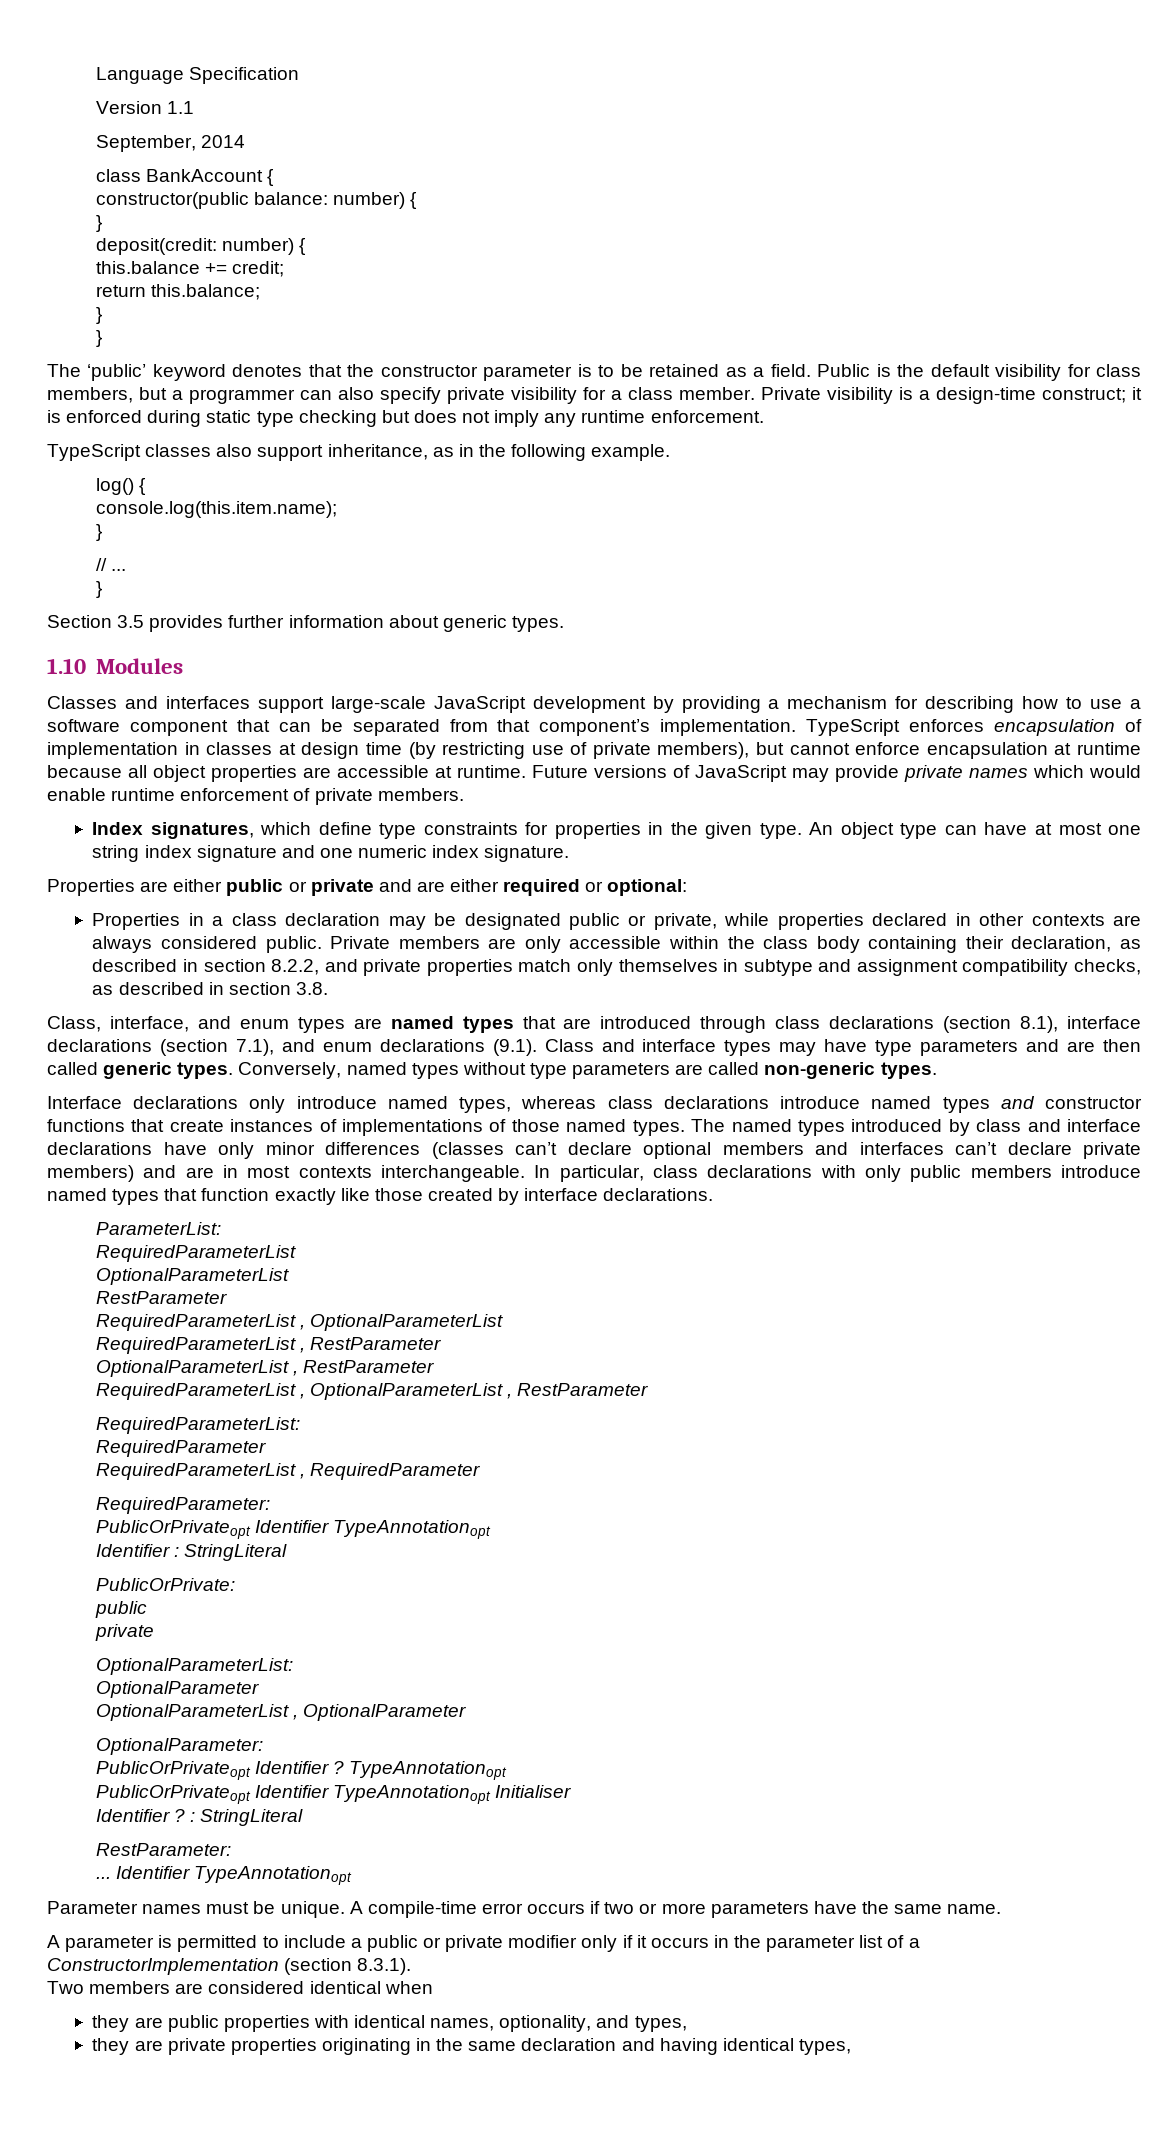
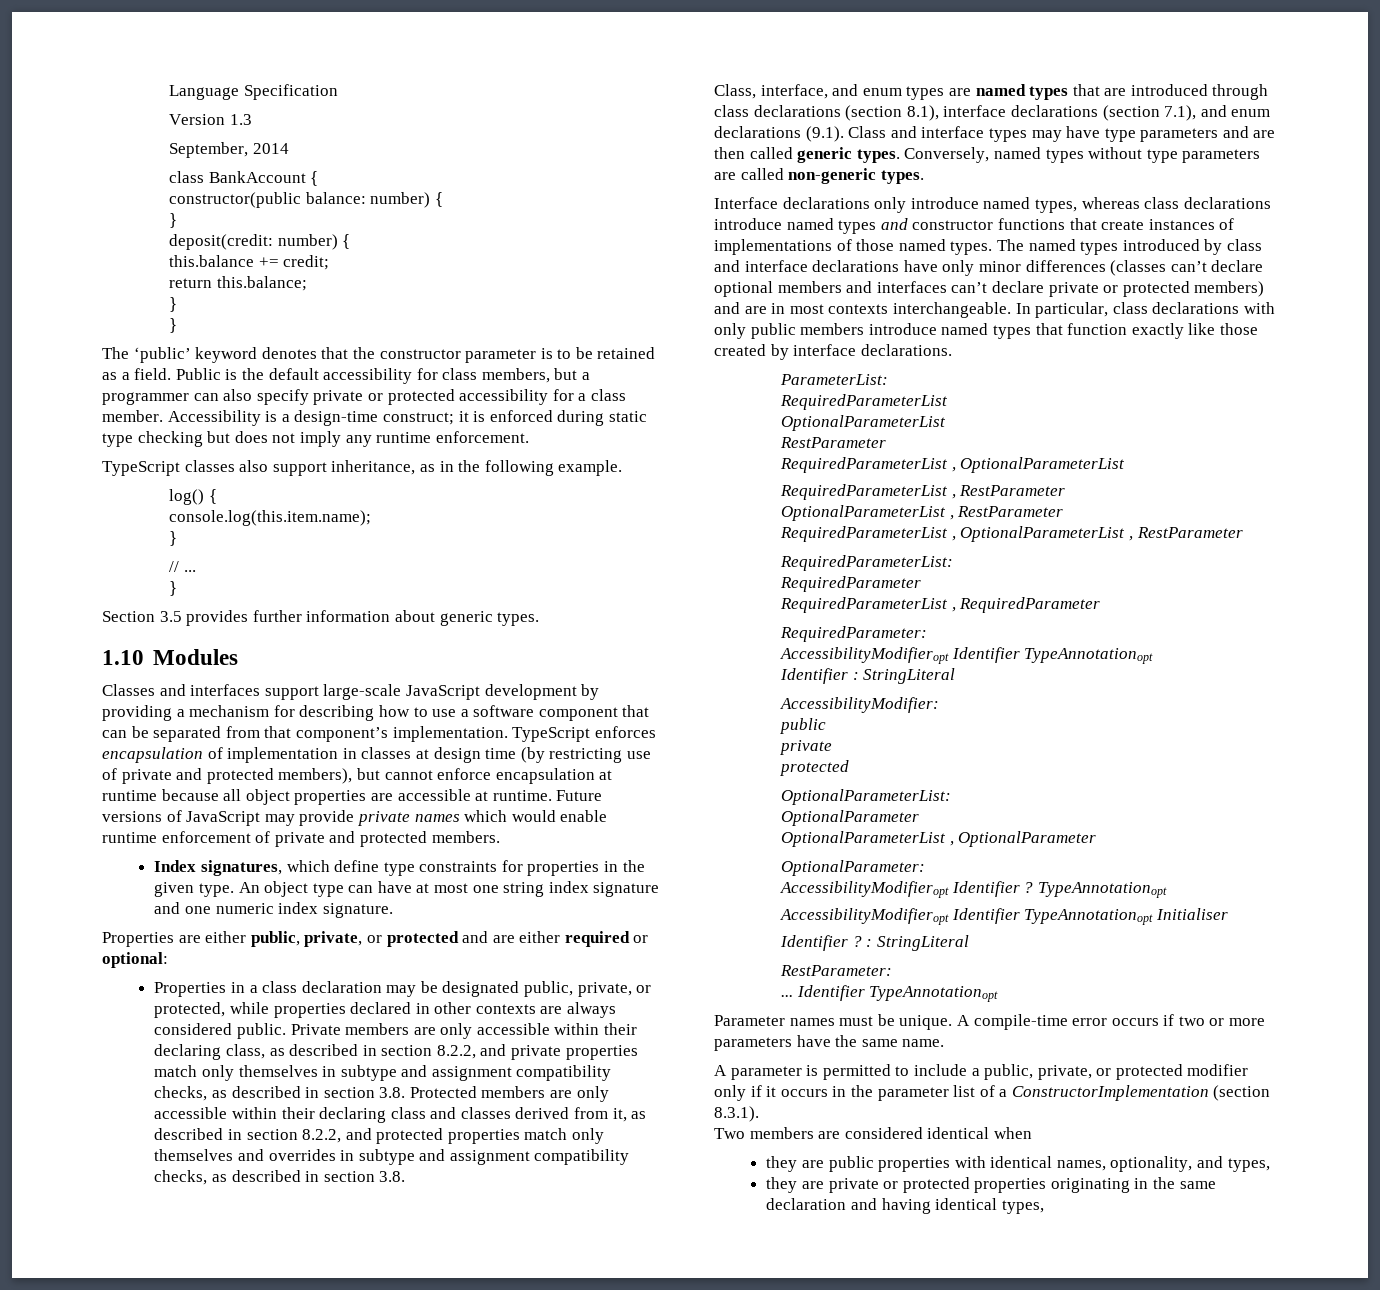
- Version 1.1
+ Version 1.3
- Public is the default visibility for class members, but a programmer can also specify private visibility for a class member.
+ Public is the default accessibility for class members, but a programmer can also specify private or protected accessibility for a class member.
- Private visibility is a design-time construct; it is enforced during static type checking but does not imply any runtime enforcement.
+ Accessibility is a design-time construct; it is enforced during static type checking but does not imply any runtime enforcement.
- TypeScript enforces encapsulation of implementation in classes at design time (by restricting use of private members), but cannot enforce encapsulation at runtime because all object properties are accessible at runtime.
+ TypeScript enforces encapsulation of implementation in classes at design time (by restricting use of private and protected members), but cannot enforce encapsulation at runtime because all object properties are accessible at runtime.
- Future versions of JavaScript may provide private names which would enable runtime enforcement of private members.
+ Future versions of JavaScript may provide private names which would enable runtime enforcement of private and protected members.
- Properties are either public or private and are either required or optional:
+ Properties are either public, private, or protected and are either required or optional:
- Properties in a class declaration may be designated public or private, while properties declared in other contexts are always considered public.
+ Properties in a class declaration may be designated public, private, or protected, while properties declared in other contexts are always considered public.
- Private members are only accessible within the class body containing their declaration, as described in section 8.2.2, and private properties match only themselves in subtype and assignment compatibility checks, as described in section 3.8.
+ Private members are only accessible within their declaring class, as described in section 8.2.2, and private properties match only themselves in subtype and assignment compatibility checks, as described in section 3.8. Protected members are only accessible within their declaring class and classes derived from it, as described in section 8.2.2, and protected properties match only themselves and overrides in subtype and assignment compatibility checks, as described in section 3.8.
- The named types introduced by class and interface declarations have only minor differences (classes can’t declare optional members and interfaces can’t declare private members) and are in most contexts interchangeable.
+ The named types introduced by class and interface declarations have only minor differences (classes can’t declare optional members and interfaces can’t declare private or protected members) and are in most contexts interchangeable.
  RequiredParameter:
- PublicOrPrivateopt Identifier TypeAnnotationopt
+ AccessibilityModifieropt Identifier TypeAnnotationopt
- PublicOrPrivate:
+ AccessibilityModifier:
  public
  private
+ protected
- PublicOrPrivateopt Identifier ?
+ AccessibilityModifieropt Identifier ?
- PublicOrPrivateopt Identifier TypeAnnotationopt Initialiser
+ AccessibilityModifieropt Identifier TypeAnnotationopt Initialiser
- A parameter is permitted to include a public or private modifier only if it occurs in the parameter list of a ConstructorImplementation (section 8.3.1).
+ A parameter is permitted to include a public, private, or protected modifier only if it occurs in the parameter list of a ConstructorImplementation (section 8.3.1).
- they are private properties originating in the same declaration and having identical types,
+ they are private or protected properties originating in the same declaration and having identical types,

